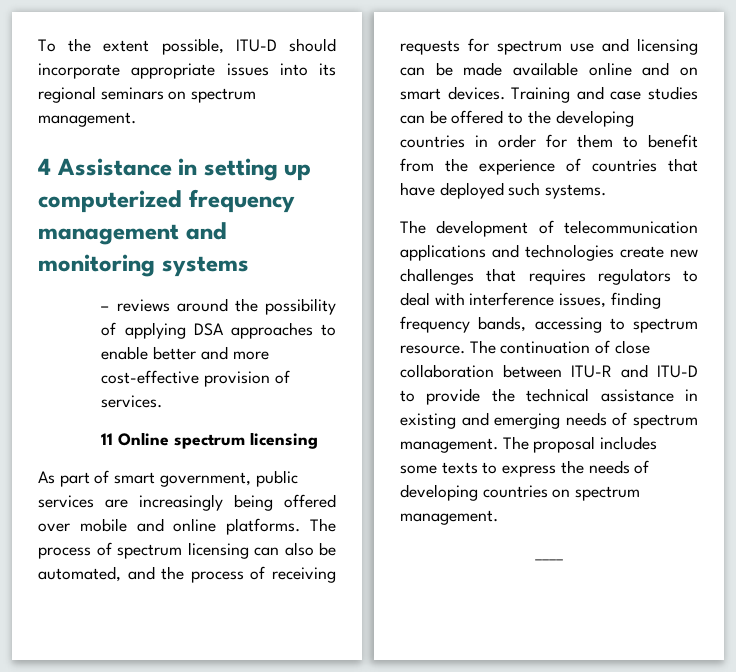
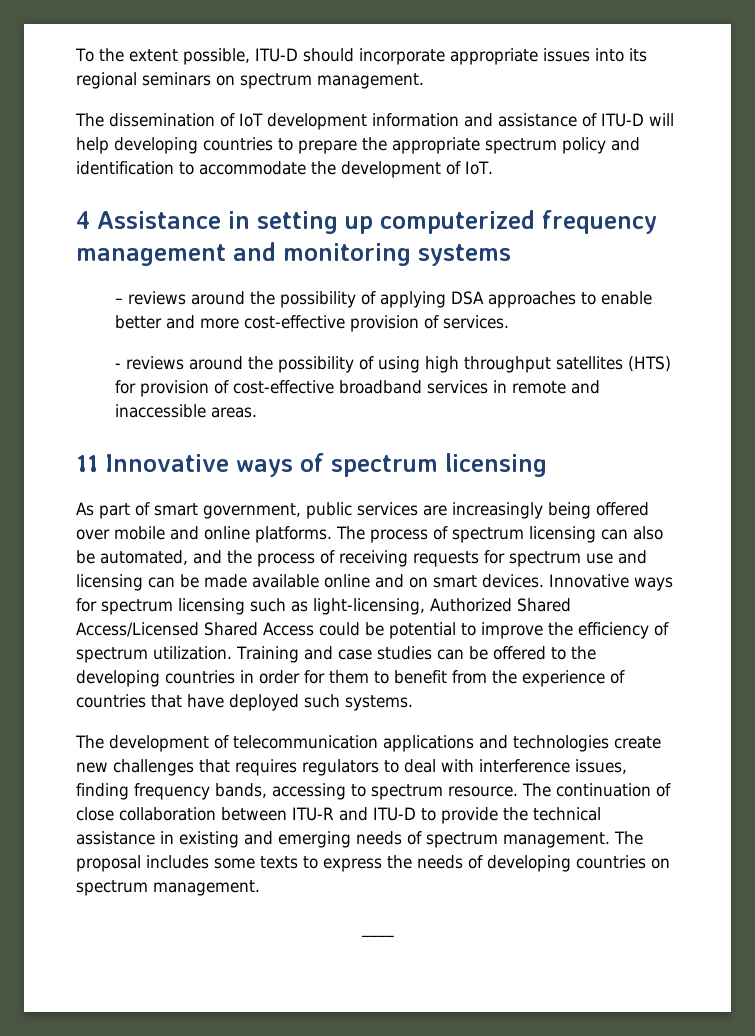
+ The dissemination of IoT development information and assistance of ITU-D will help developing countries to prepare the appropriate spectrum policy and identification to accommodate the development of IoT.
- 11 Online spectrum licensing
+ - reviews around the possibility of using high throughput satellites (HTS) for provision of cost-effective broadband services in remote and inaccessible areas.
+ 11 Innovative ways of spectrum licensing
+ Innovative ways for spectrum licensing such as light-licensing, Authorized Shared Access/Licensed Shared Access could be potential to improve the efficiency of spectrum utilization.

